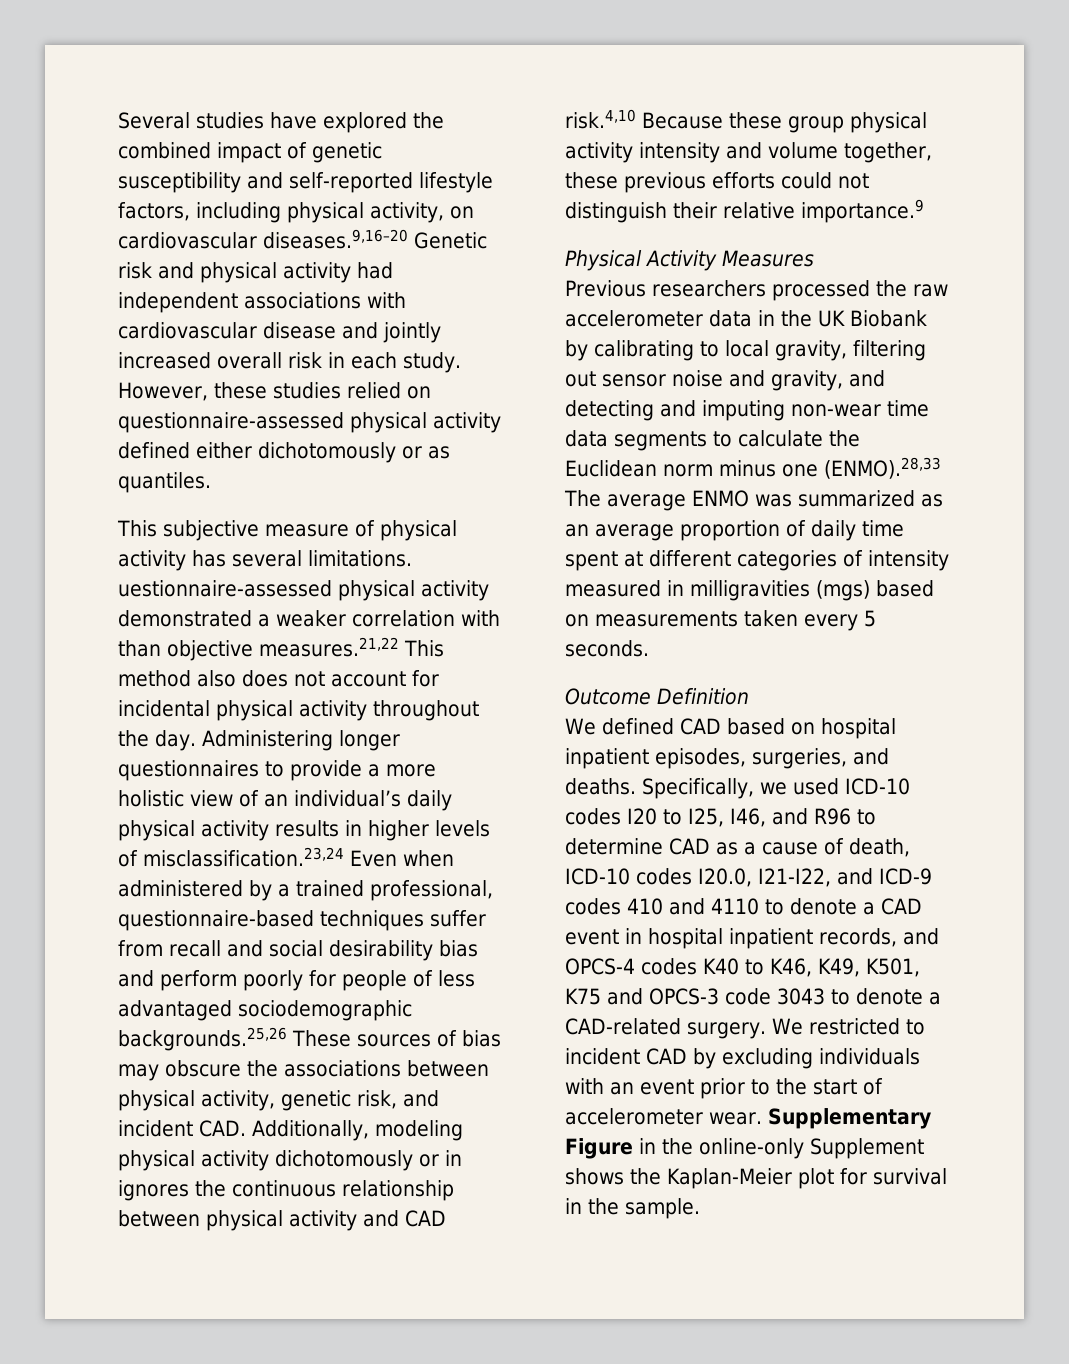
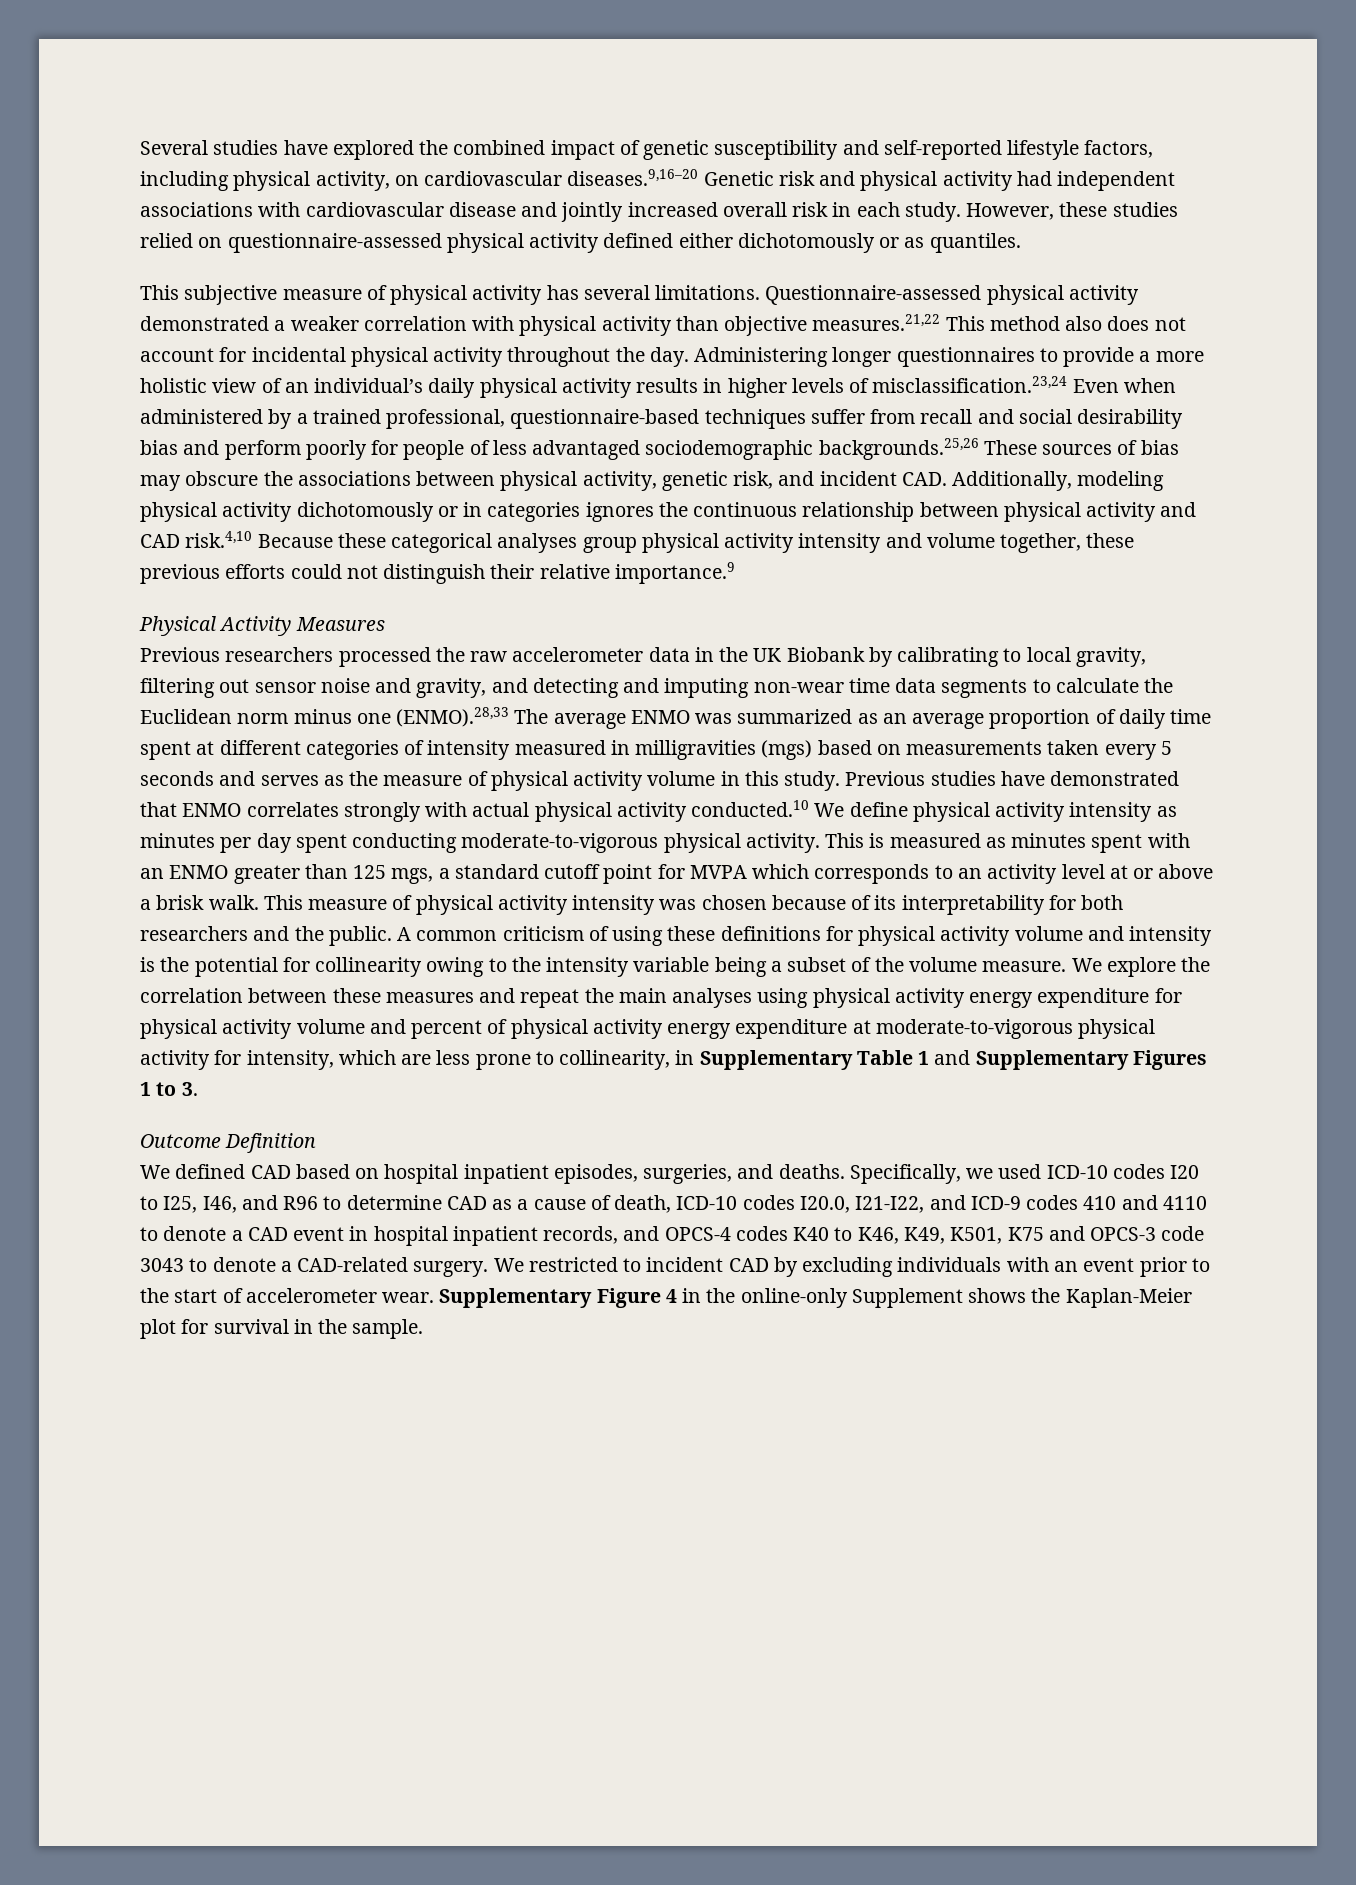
- This subjective measure of physical activity has several limitations. uestionnaire-assessed physical activity demonstrated a weaker correlation with than objective measures.21,22 This method also does not account for incidental physical activity throughout the day.
+ This subjective measure of physical activity has several limitations. Questionnaire-assessed physical activity demonstrated a weaker correlation with physical activity than objective measures.21,22 This method also does not account for incidental physical activity throughout the day.
- Administering longer questionnaires to provide a more holistic view of an individual’s daily physical activity results in higher levels of misclassification.23,24 Even when administered by a trained professional, questionnaire-based techniques suffer from recall and social desirability bias and perform poorly for people of less advantaged sociodemographic backgrounds.25,26 These sources of bias may obscure the associations between physical activity, genetic risk, and incident CAD. Additionally, modeling physical activity dichotomously or in ignores the continuous relationship between physical activity and CAD risk.4,10 Because these group physical activity intensity and volume together, these previous efforts could not distinguish their relative importance.9
+ Administering longer questionnaires to provide a more holistic view of an individual’s daily physical activity results in higher levels of misclassification.23,24 Even when administered by a trained professional, questionnaire-based techniques suffer from recall and social desirability bias and perform poorly for people of less advantaged sociodemographic backgrounds.25,26 These sources of bias may obscure the associations between physical activity, genetic risk, and incident CAD. Additionally, modeling physical activity dichotomously or in categories ignores the continuous relationship between physical activity and CAD risk.4,10 Because these categorical analyses group physical activity intensity and volume together, these previous efforts could not distinguish their relative importance.9
- Previous researchers processed the raw accelerometer data in the UK Biobank by calibrating to local gravity, filtering out sensor noise and gravity, and detecting and imputing non-wear time data segments to calculate the Euclidean norm minus one (ENMO).28,33 The average ENMO was summarized as an average proportion of daily time spent at different categories of intensity measured in milligravities (mgs) based on measurements taken every 5 seconds.
+ Previous researchers processed the raw accelerometer data in the UK Biobank by calibrating to local gravity, filtering out sensor noise and gravity, and detecting and imputing non-wear time data segments to calculate the Euclidean norm minus one (ENMO).28,33 The average ENMO was summarized as an average proportion of daily time spent at different categories of intensity measured in milligravities (mgs) based on measurements taken every 5 seconds and serves as the measure of physical activity volume in this study. Previous studies have demonstrated that ENMO correlates strongly with actual physical activity conducted.10 We define physical activity intensity as minutes per day spent conducting moderate-to-vigorous physical activity. This is measured as minutes spent with an ENMO greater than 125 mgs, a standard cutoff point for MVPA which corresponds to an activity level at or above a brisk walk. This measure of physical activity intensity was chosen because of its interpretability for both researchers and the public. A common criticism of using these definitions for physical activity volume and intensity is the potential for collinearity owing to the intensity variable being a subset of the volume measure. We explore the correlation between these measures and repeat the main analyses using physical activity energy expenditure for physical activity volume and percent of physical activity energy expenditure at moderate-to-vigorous physical activity for intensity, which are less prone to collinearity, in Supplementary Table 1 and Supplementary Figures 1 to 3.
- Supplementary Figure in the online-only Supplement shows the Kaplan-Meier plot for survival in the sample.
+ Supplementary Figure 4 in the online-only Supplement shows the Kaplan-Meier plot for survival in the sample.

